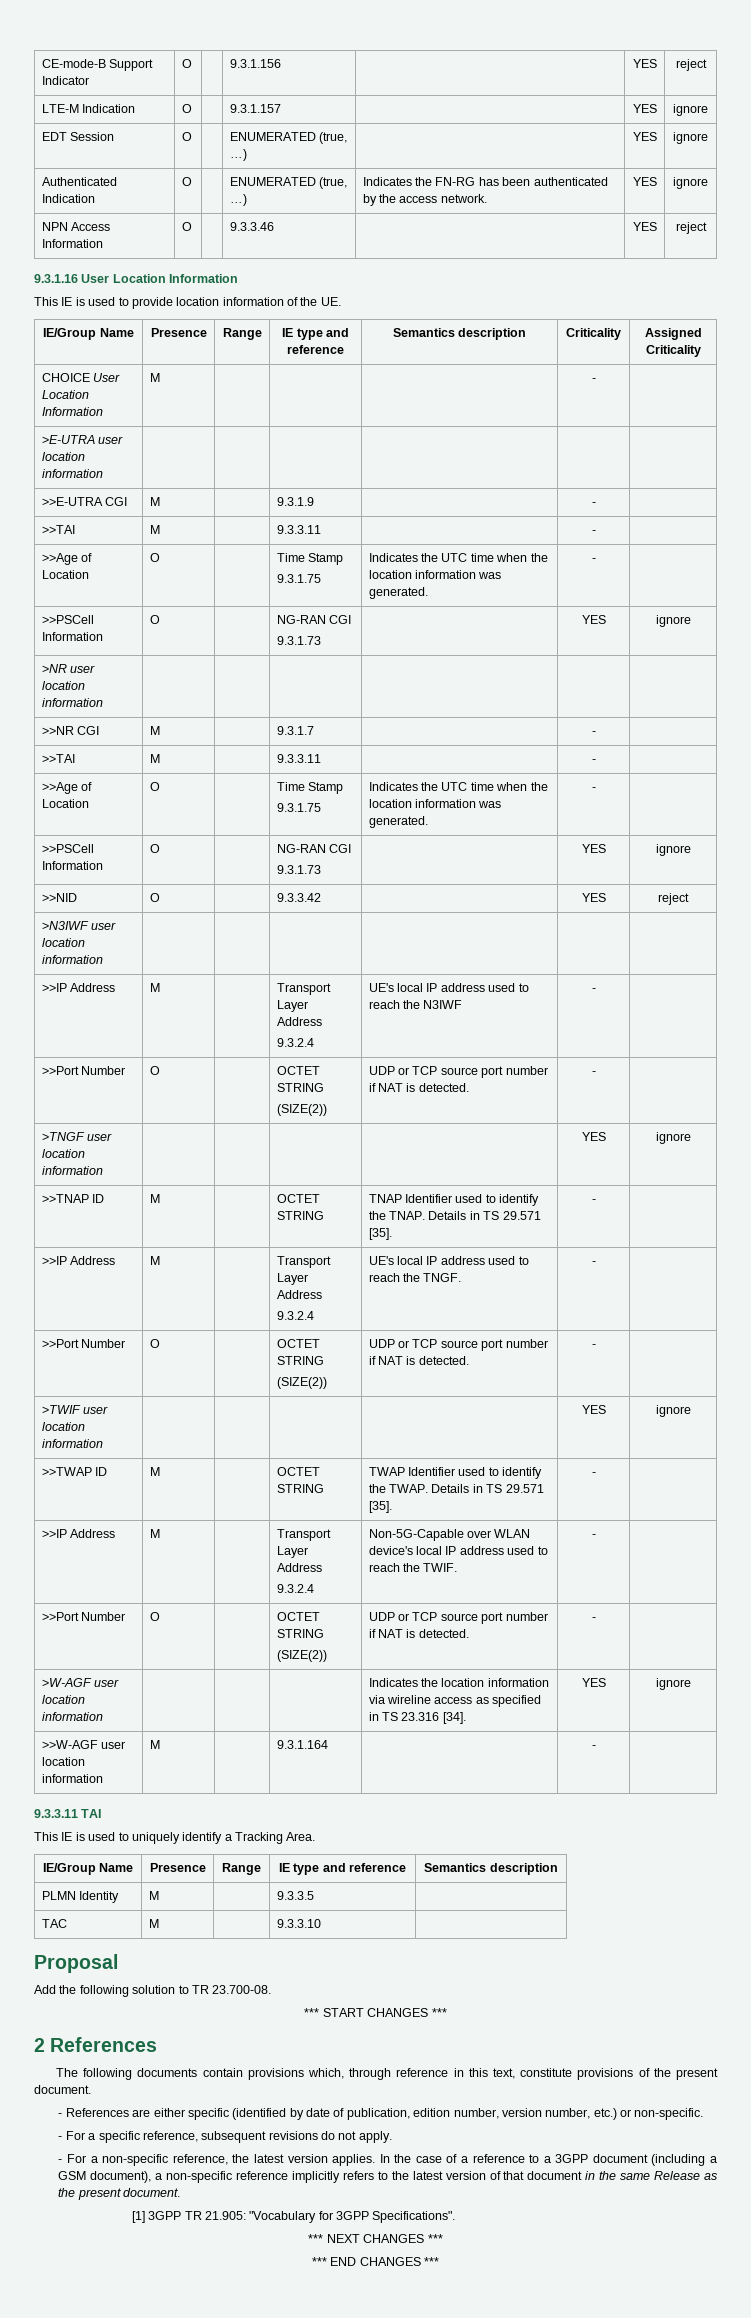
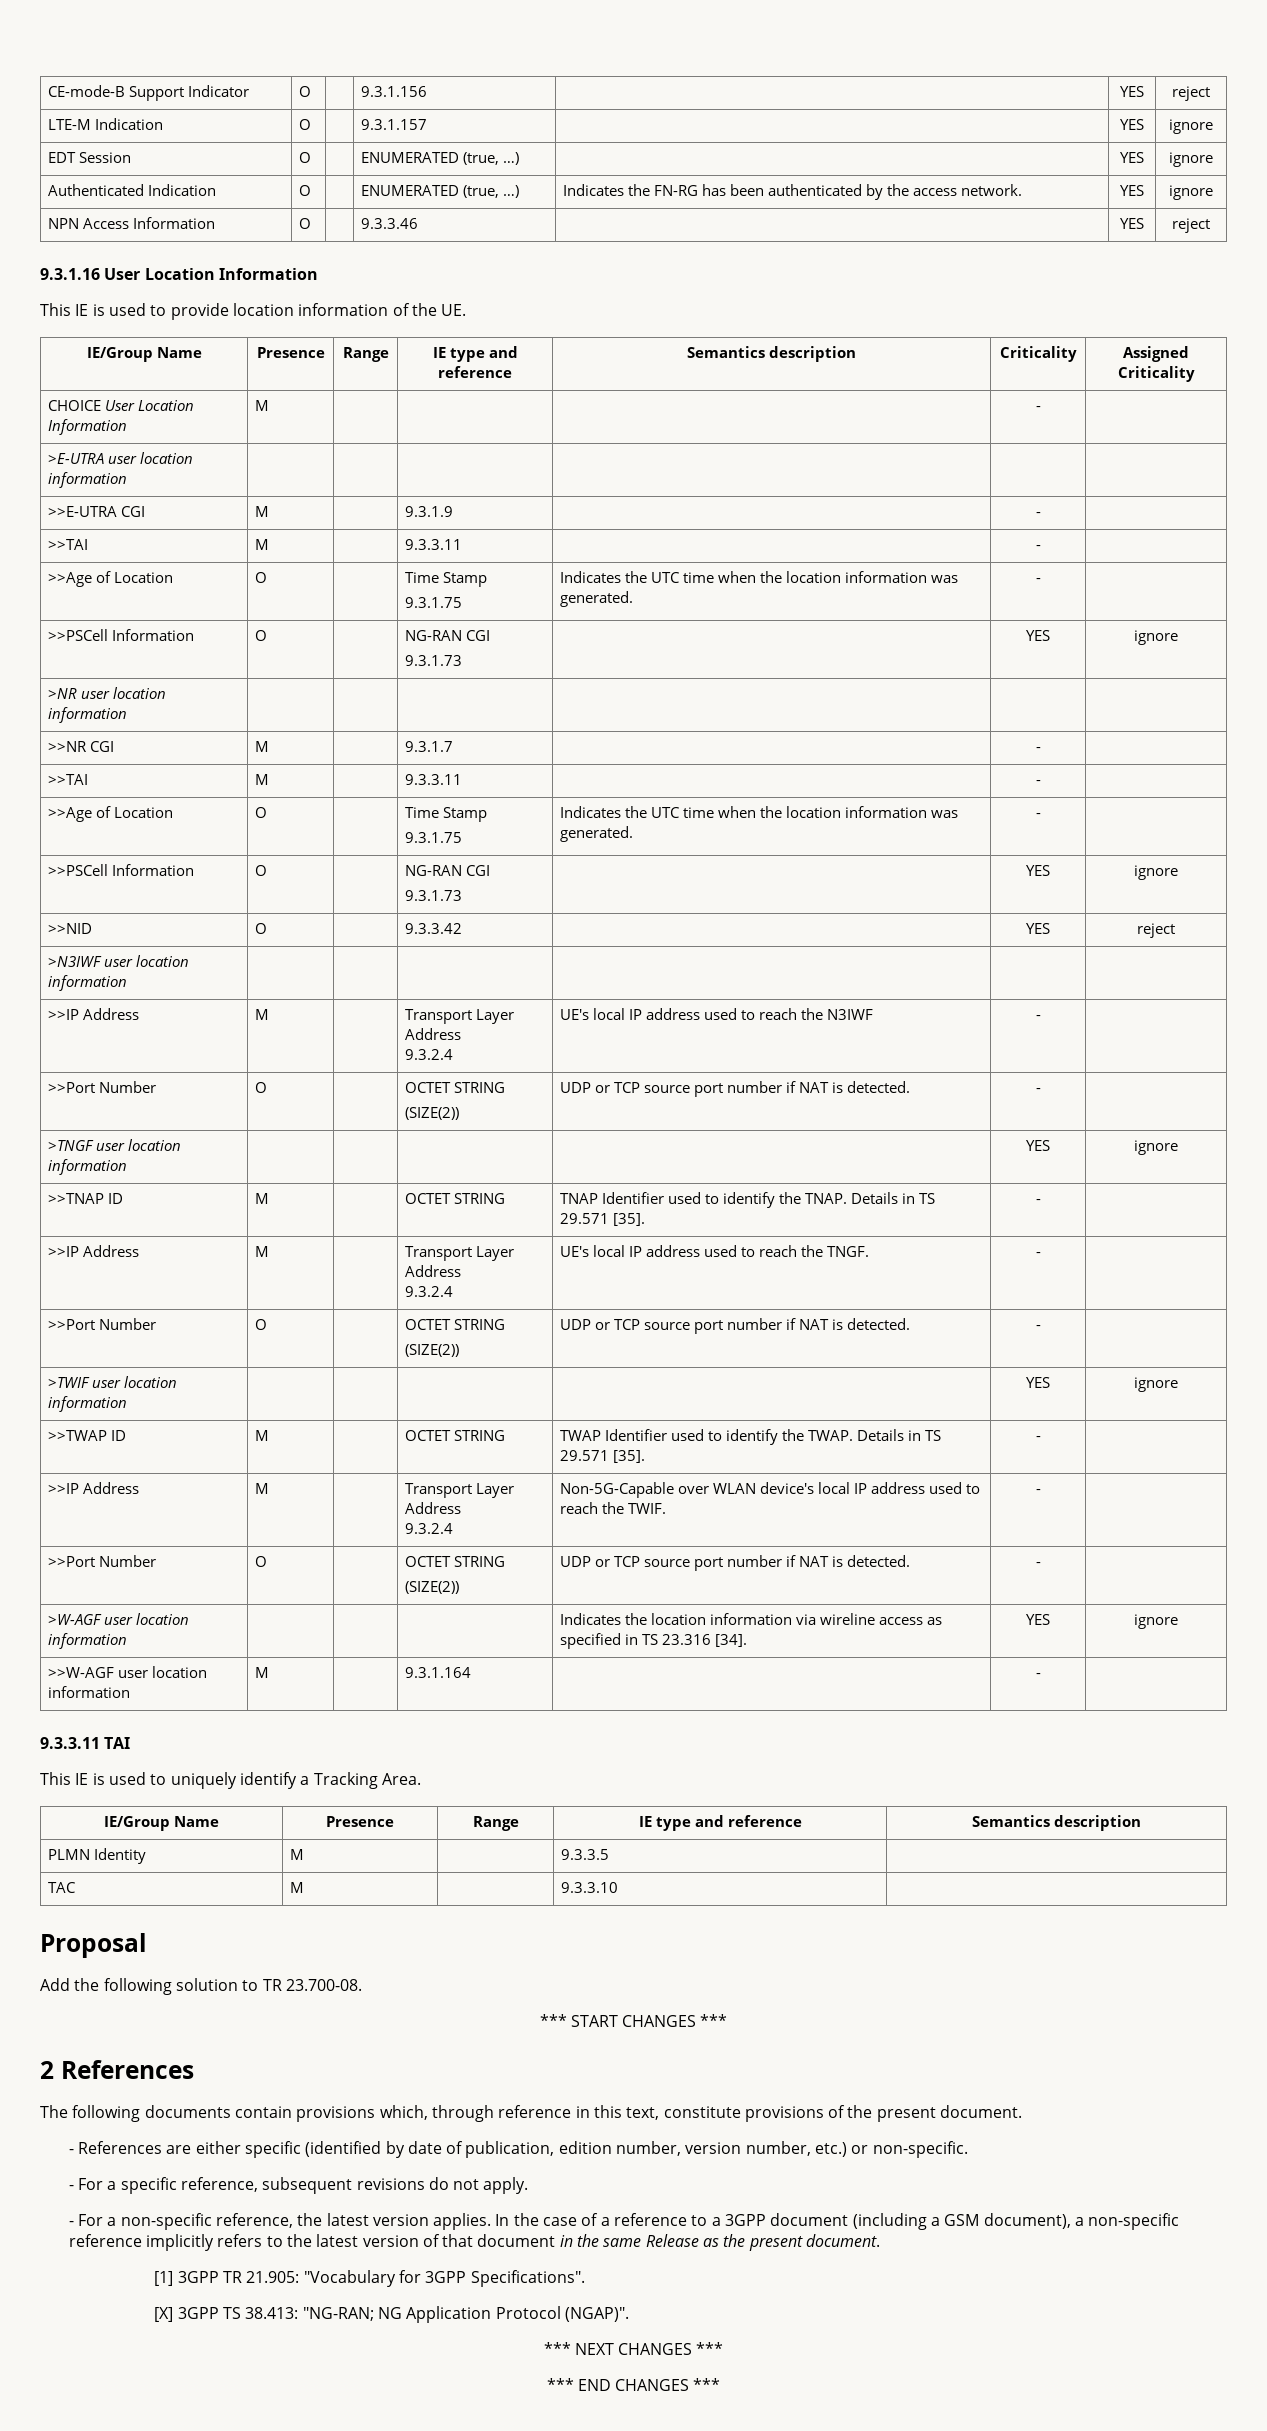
+ [X] 3GPP TS 38.413: "NG-RAN; NG Application Protocol (NGAP)".

